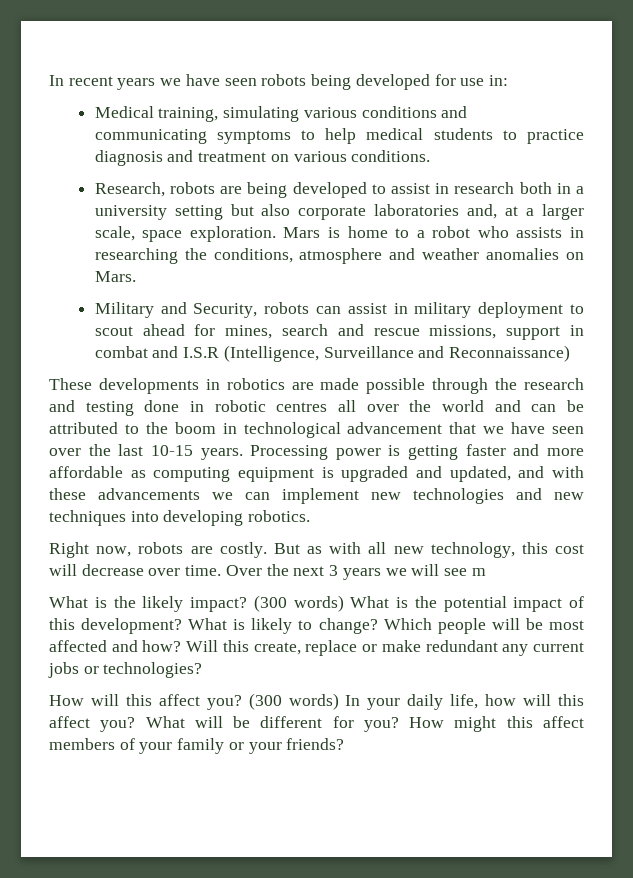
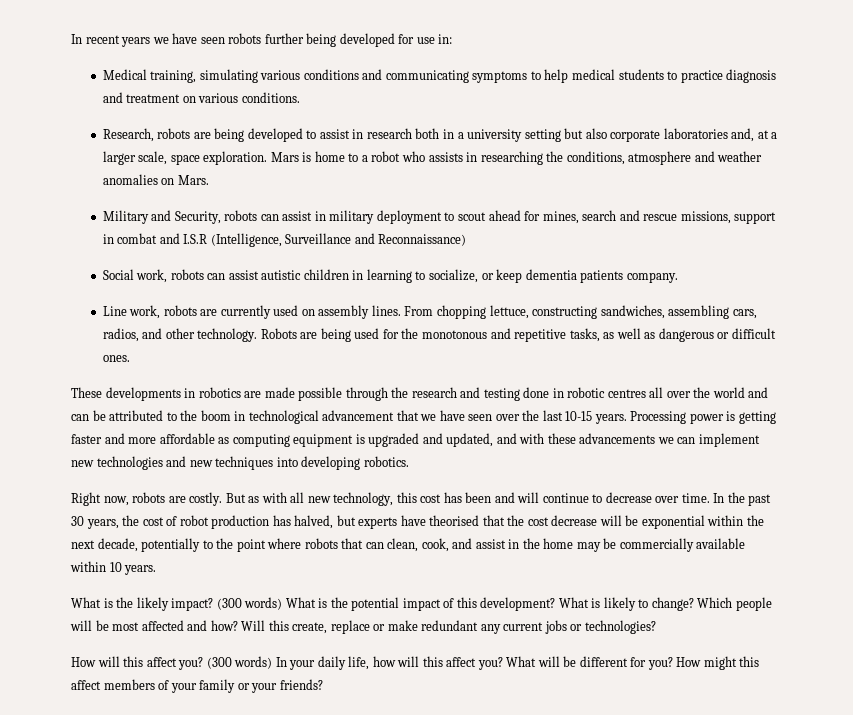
- In recent years we have seen robots being developed for use in:
+ In recent years we have seen robots further being developed for use in:
+ Social work, robots can assist autistic children in learning to socialize, or keep dementia patients company.
+ Line work, robots are currently used on assembly lines. From chopping lettuce, constructing sandwiches, assembling cars, radios, and other technology. Robots are being used for the monotonous and repetitive tasks, as well as dangerous or difficult ones.
- But as with all new technology, this cost will decrease over time. Over the next 3 years we will see m
+ But as with all new technology, this cost has been and will continue to decrease over time. In the past 30 years, the cost of robot production has halved, but experts have theorised that the cost decrease will be exponential within the next decade, potentially to the point where robots that can clean, cook, and assist in the home may be commercially available within 10 years.

